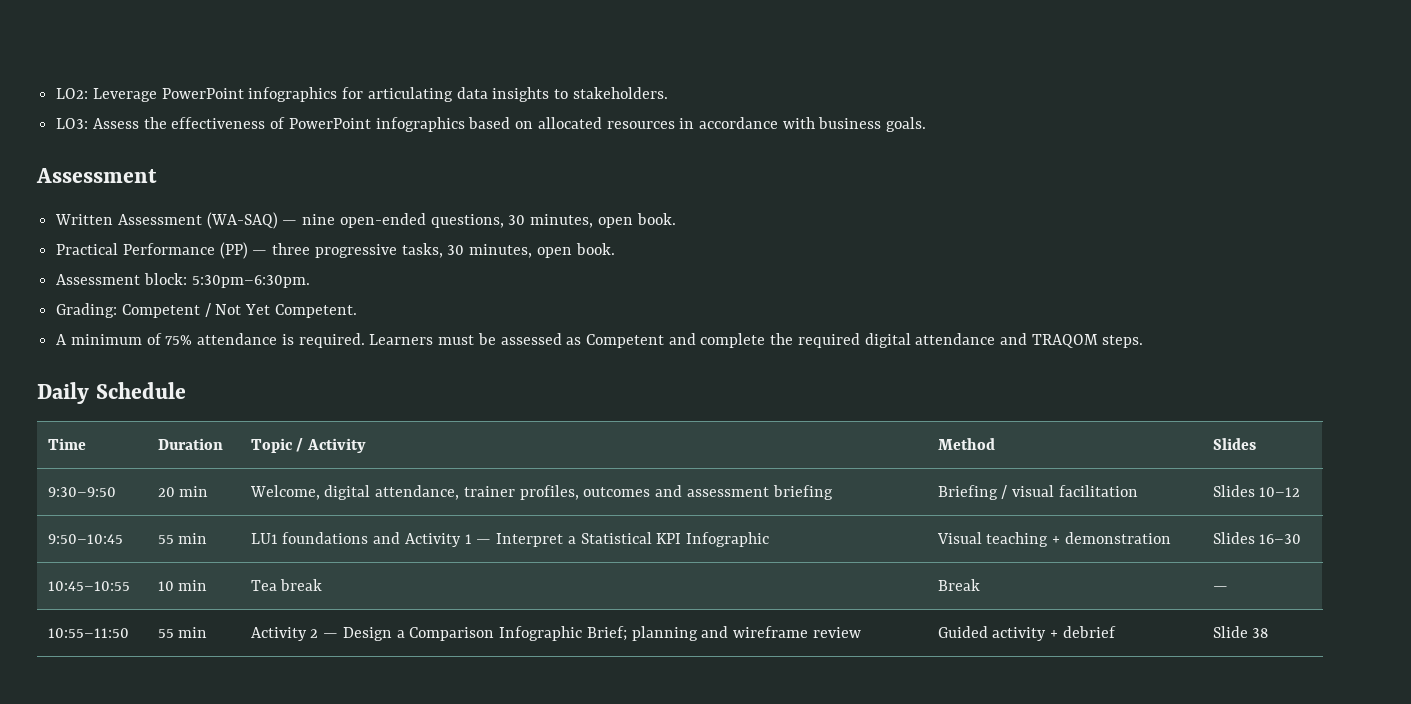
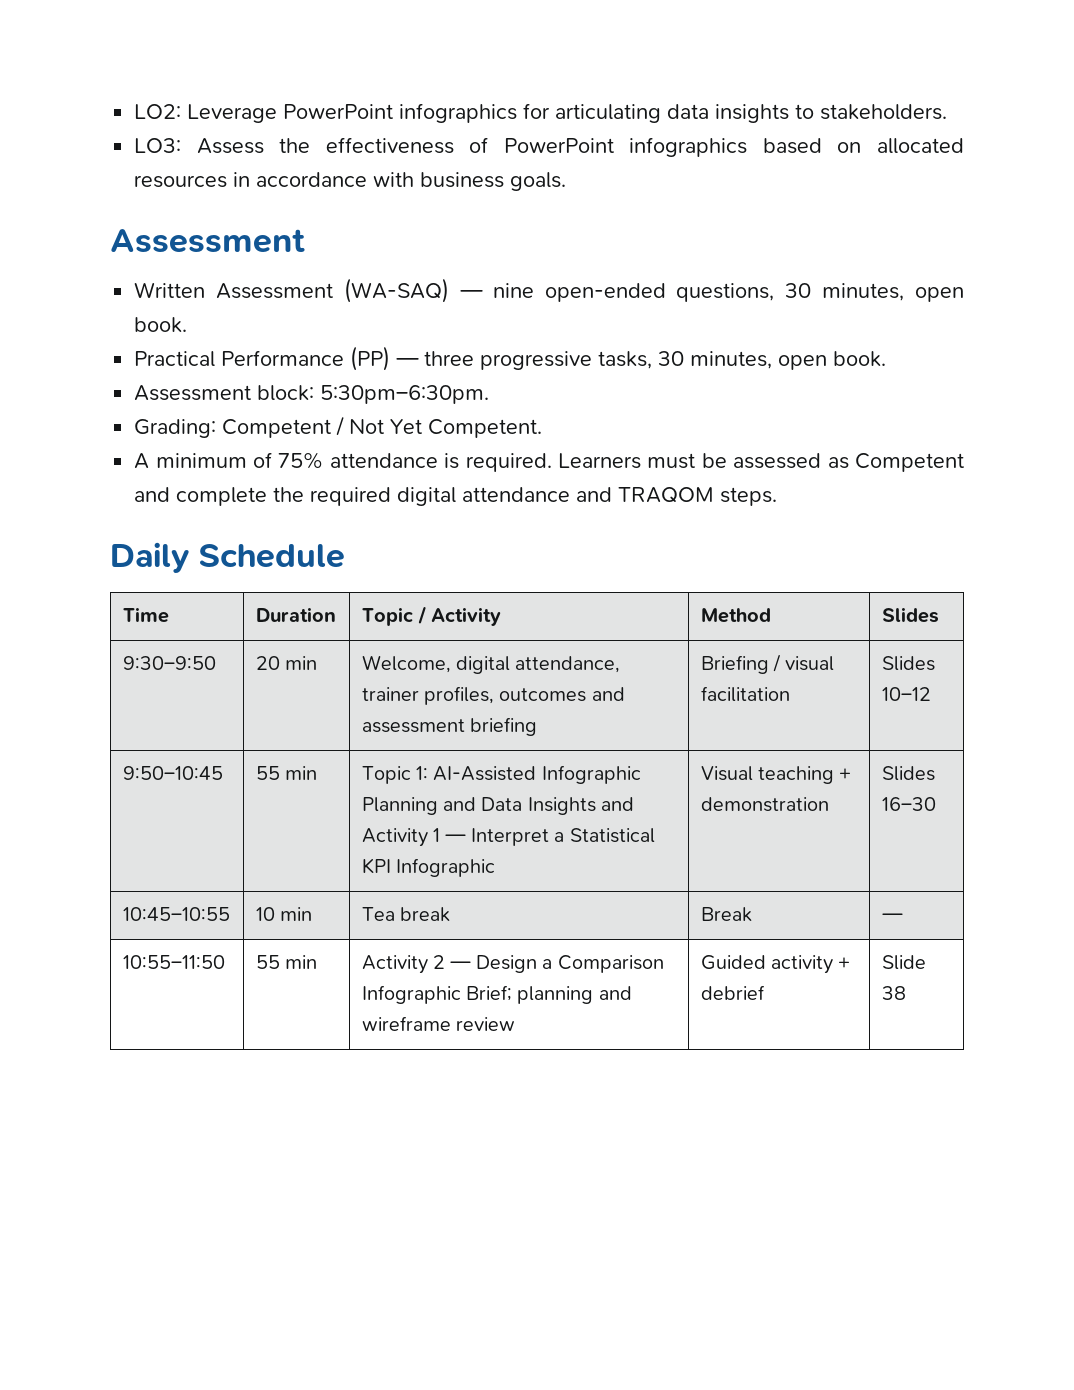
- 9:50–10:45 | 55 min | LU1 foundations and Activity 1 — Interpret a Statistical KPI Infographic | Visual teaching + demonstration | Slides 16–30
+ 9:50–10:45 | 55 min | Topic 1: AI-Assisted Infographic Planning and Data Insights and Activity 1 — Interpret a Statistical KPI Infographic | Visual teaching + demonstration | Slides 16–30

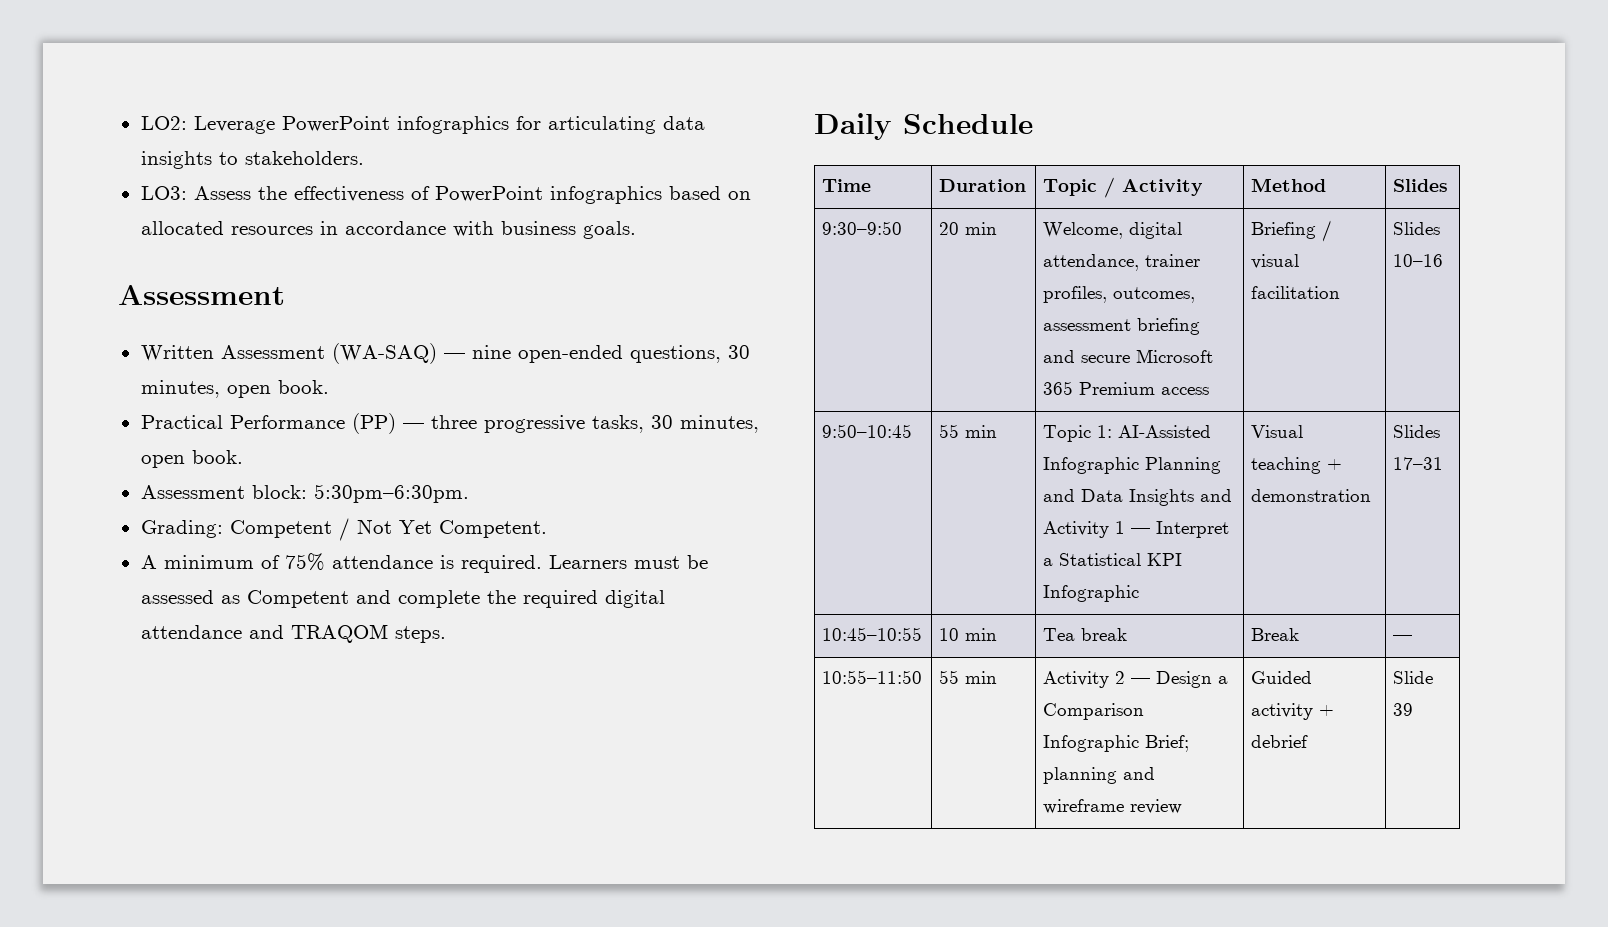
- 9:30–9:50 | 20 min | Welcome, digital attendance, trainer profiles, outcomes and assessment briefing | Briefing / visual facilitation | Slides 10–12
+ 9:30–9:50 | 20 min | Welcome, digital attendance, trainer profiles, outcomes, assessment briefing and secure Microsoft 365 Premium access | Briefing / visual facilitation | Slides 10–16
- 9:50–10:45 | 55 min | Topic 1: AI-Assisted Infographic Planning and Data Insights and Activity 1 — Interpret a Statistical KPI Infographic | Visual teaching + demonstration | Slides 16–30
+ 9:50–10:45 | 55 min | Topic 1: AI-Assisted Infographic Planning and Data Insights and Activity 1 — Interpret a Statistical KPI Infographic | Visual teaching + demonstration | Slides 17–31
- 10:55–11:50 | 55 min | Activity 2 — Design a Comparison Infographic Brief; planning and wireframe review | Guided activity + debrief | Slide 38
+ 10:55–11:50 | 55 min | Activity 2 — Design a Comparison Infographic Brief; planning and wireframe review | Guided activity + debrief | Slide 39

